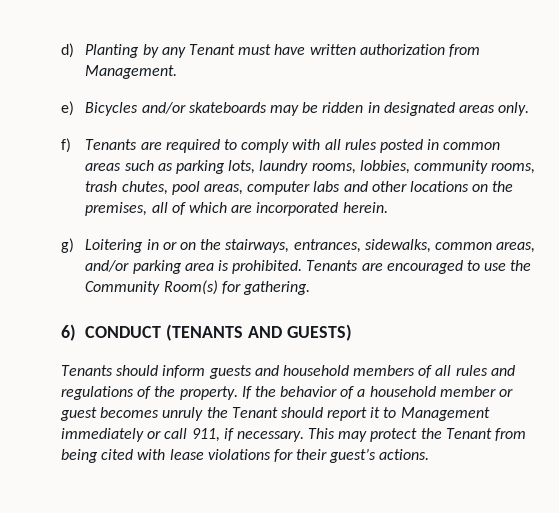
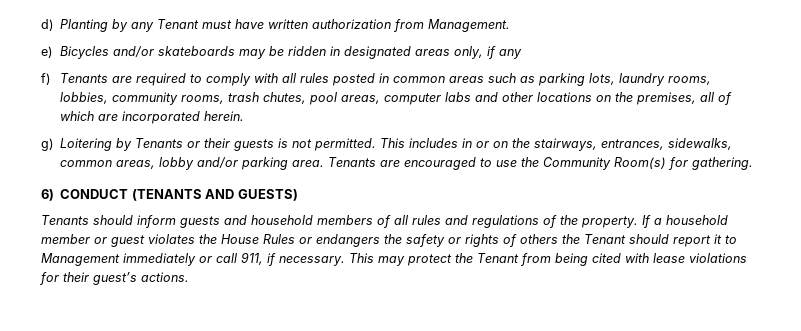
- e) Bicycles and/or skateboards may be ridden in designated areas only.
+ e) Bicycles and/or skateboards may be ridden in designated areas only, if any
- g) Loitering in or on the stairways, entrances, sidewalks, common areas, and/or parking area is prohibited.
+ g) Loitering by Tenants or their guests is not permitted. This includes in or on the stairways, entrances, sidewalks, common areas, lobby and/or parking area.
- If the behavior of a household member or guest becomes unruly the Tenant should report it to Management immediately or call 911, if necessary.
+ If a household member or guest violates the House Rules or endangers the safety or rights of others the Tenant should report it to Management immediately or call 911, if necessary.

